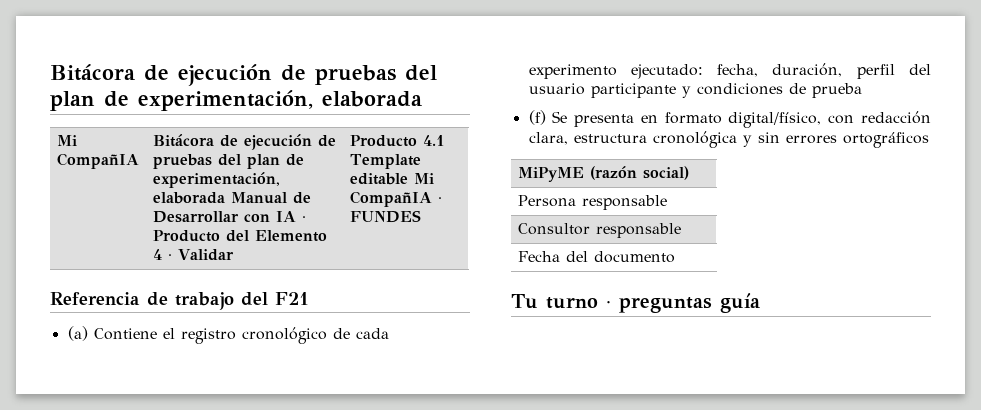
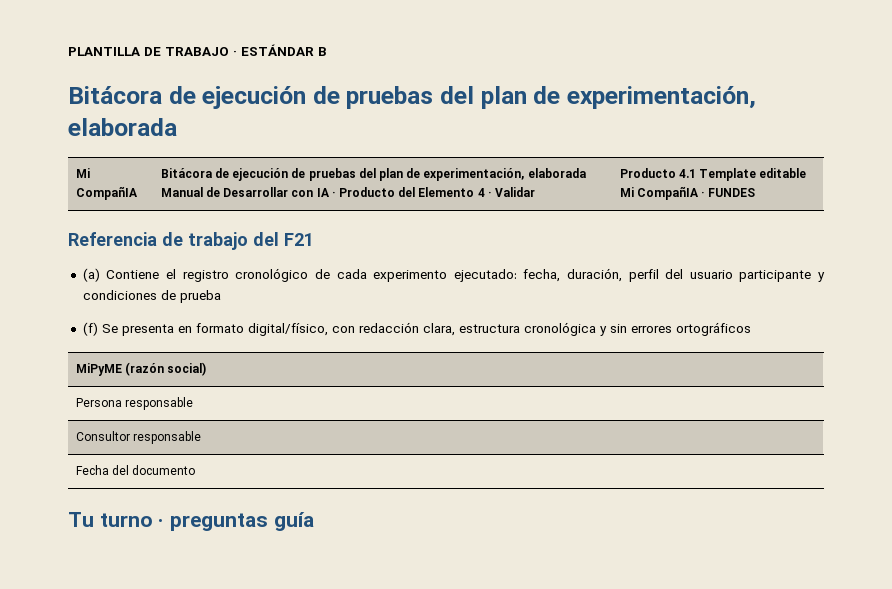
+ PLANTILLA DE TRABAJO · ESTÁNDAR B

